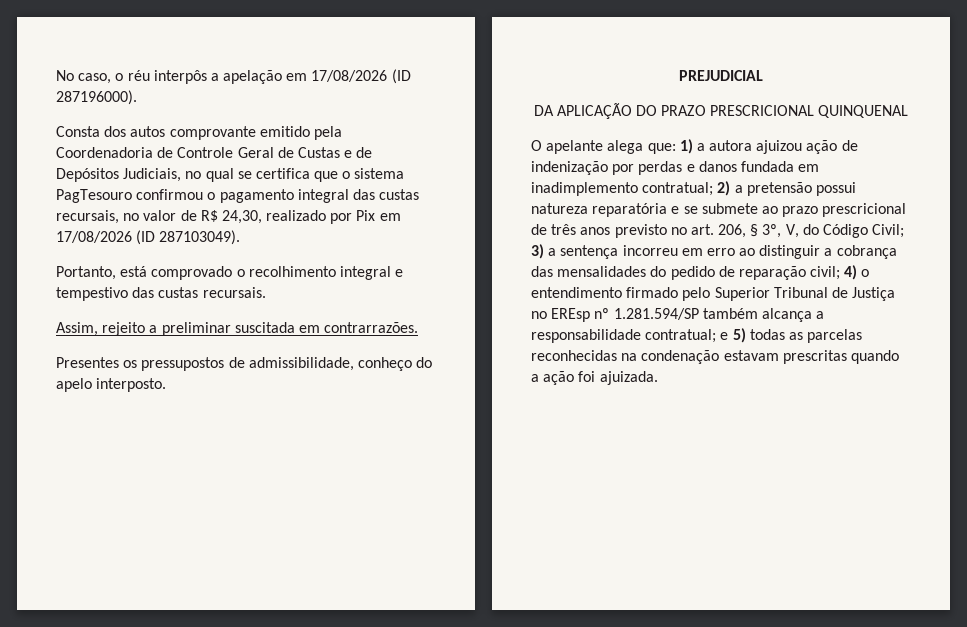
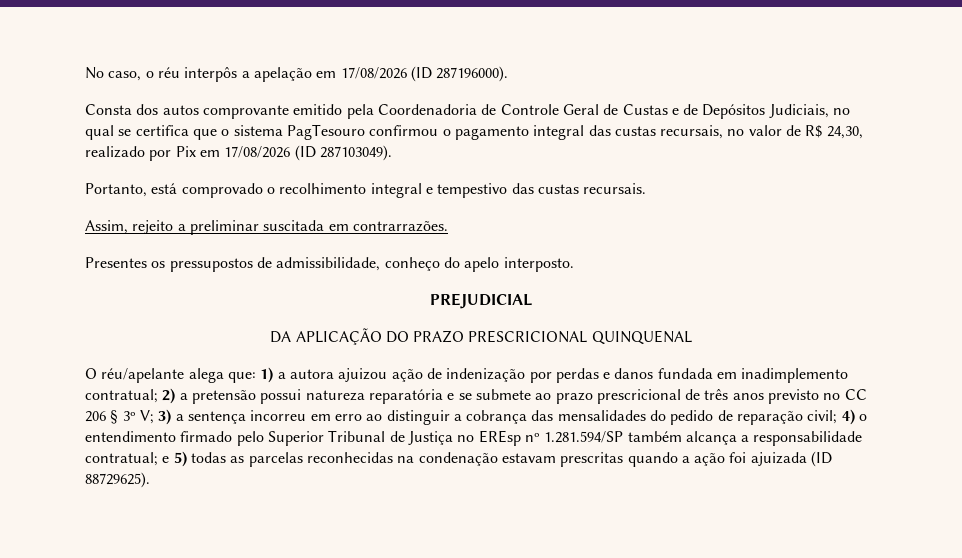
- O apelante alega que:
+ O réu/apelante alega que:
- 2) a pretensão possui natureza reparatória e se submete ao prazo prescricional de três anos previsto no art. 206, § 3º, V, do Código Civil;
+ 2) a pretensão possui natureza reparatória e se submete ao prazo prescricional de três anos previsto no CC 206 § 3º V;
- e 5) todas as parcelas reconhecidas na condenação estavam prescritas quando a ação foi ajuizada.
+ e 5) todas as parcelas reconhecidas na condenação estavam prescritas quando a ação foi ajuizada (ID 88729625).

